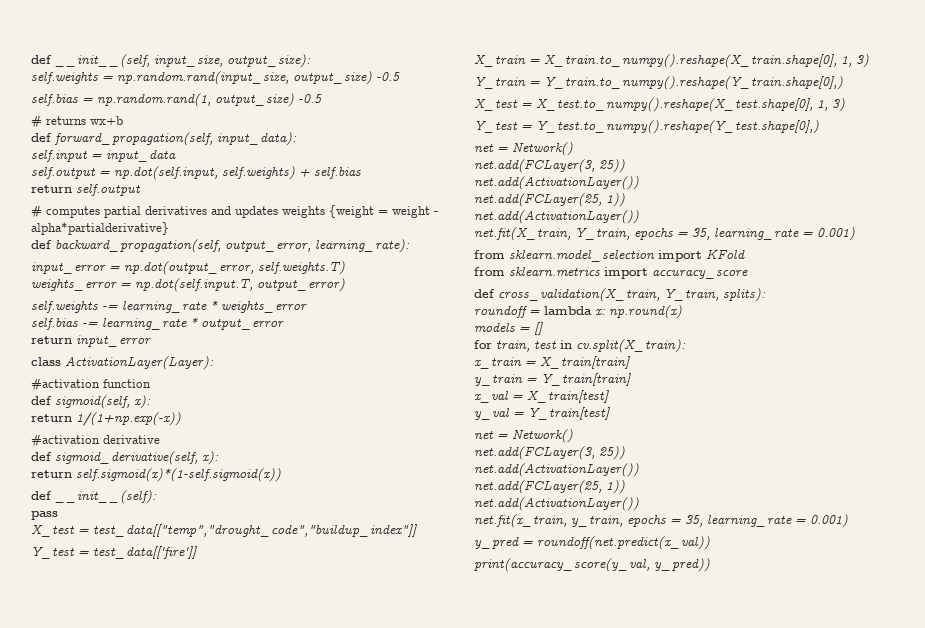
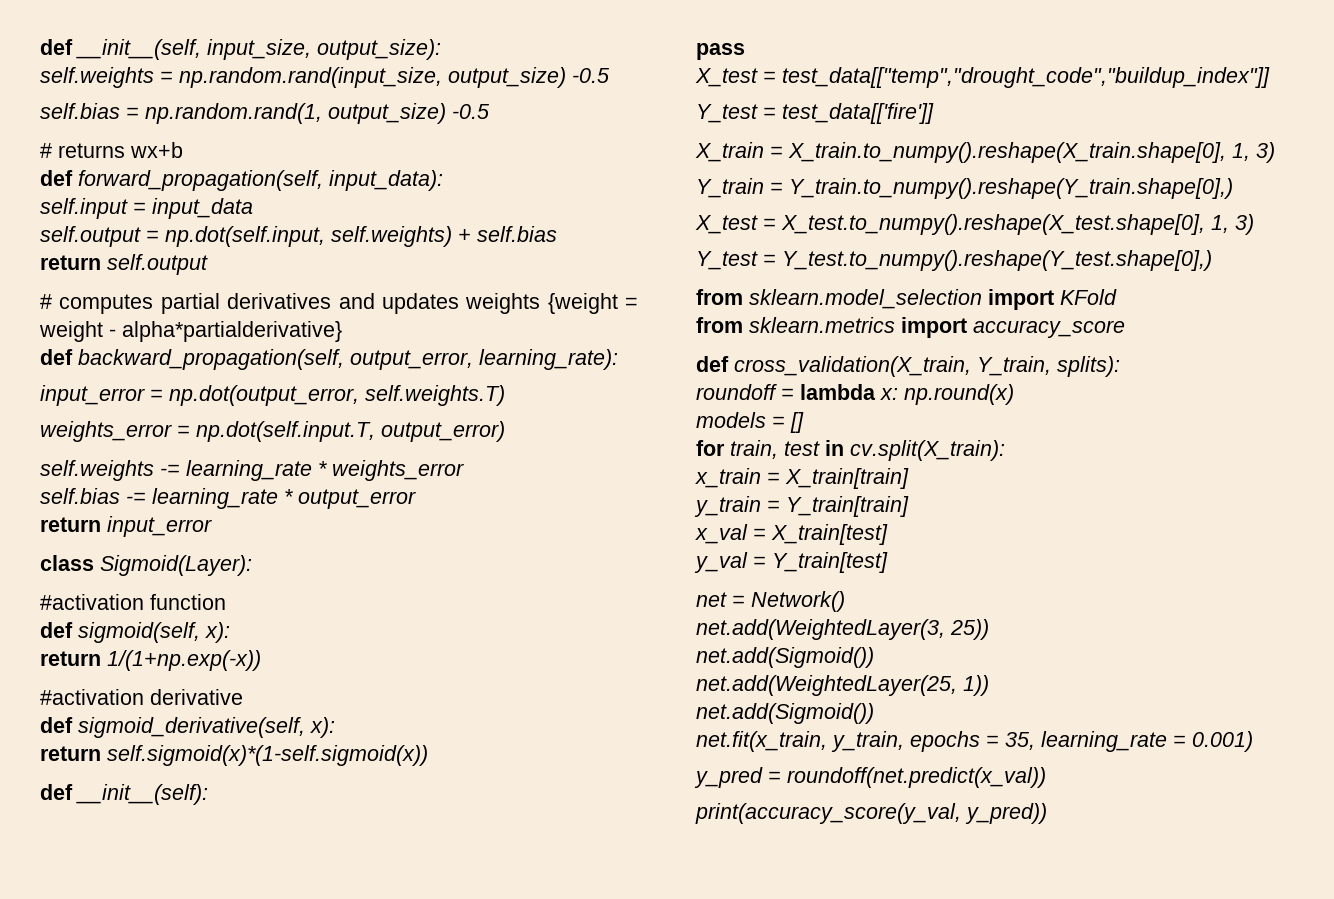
- class ActivationLayer(Layer):
+ class Sigmoid(Layer):
  Y_test = Y_test.to_numpy().reshape(Y_test.shape[0],)
- net = Network()
- net.add(FCLayer(3, 25))
- net.add(ActivationLayer())
- net.add(FCLayer(25, 1))
- net.add(ActivationLayer())
- net.fit(X_train, Y_train, epochs = 35, learning_rate = 0.001)
  y_val = Y_train[test]
  net = Network()
- net.add(FCLayer(3, 25))
- net.add(ActivationLayer())
- net.add(FCLayer(25, 1))
- net.add(ActivationLayer())
+ net.add(WeightedLayer(3, 25))
+ net.add(Sigmoid())
+ net.add(WeightedLayer(25, 1))
+ net.add(Sigmoid())

